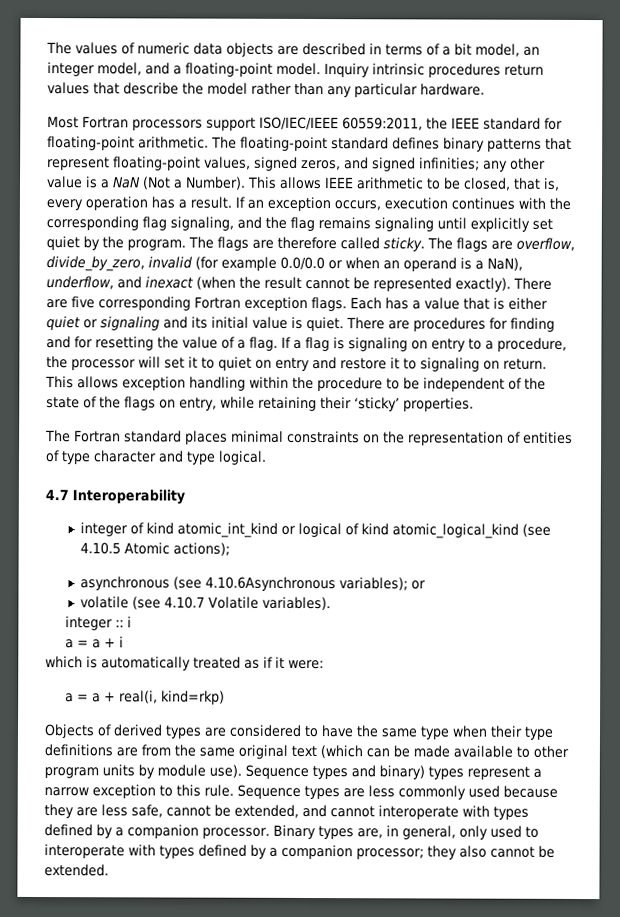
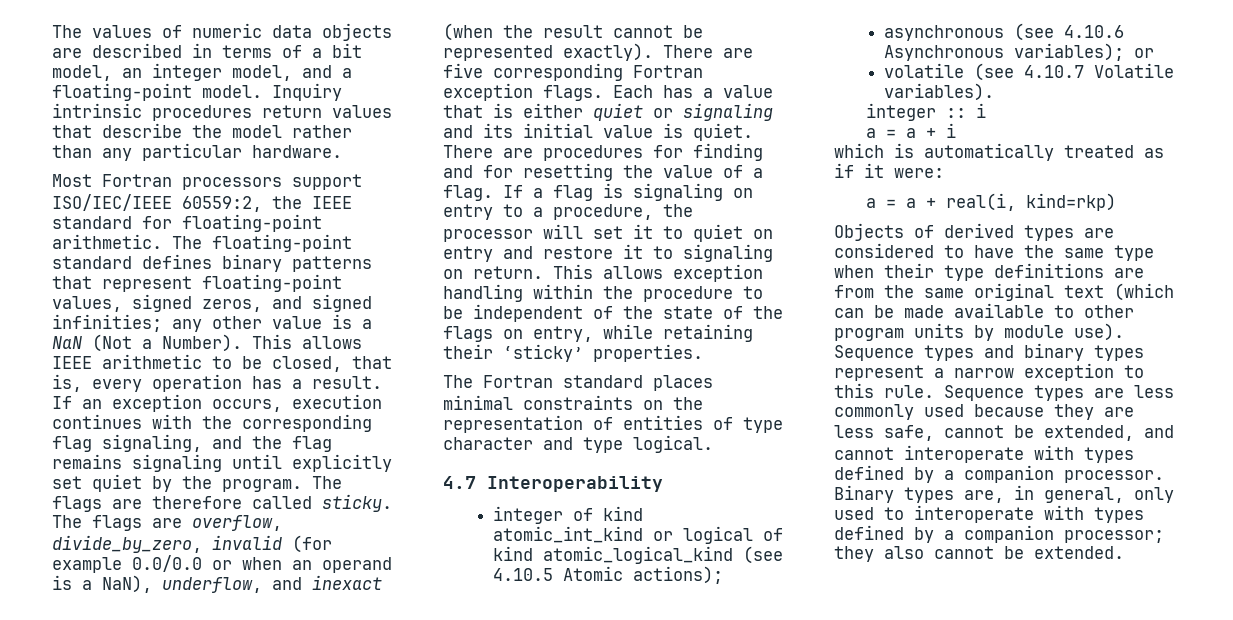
- Most Fortran processors support ISO/IEC/IEEE 60559:2011, the IEEE standard for floating-point arithmetic.
+ Most Fortran processors support ISO/IEC/IEEE 60559:2, the IEEE standard for floating-point arithmetic.
- asynchronous (see 4.10.6Asynchronous variables); or
+ asynchronous (see 4.10.6 Asynchronous variables); or
- Sequence types and binary) types represent a narrow exception to this rule.
+ Sequence types and binary types represent a narrow exception to this rule.

